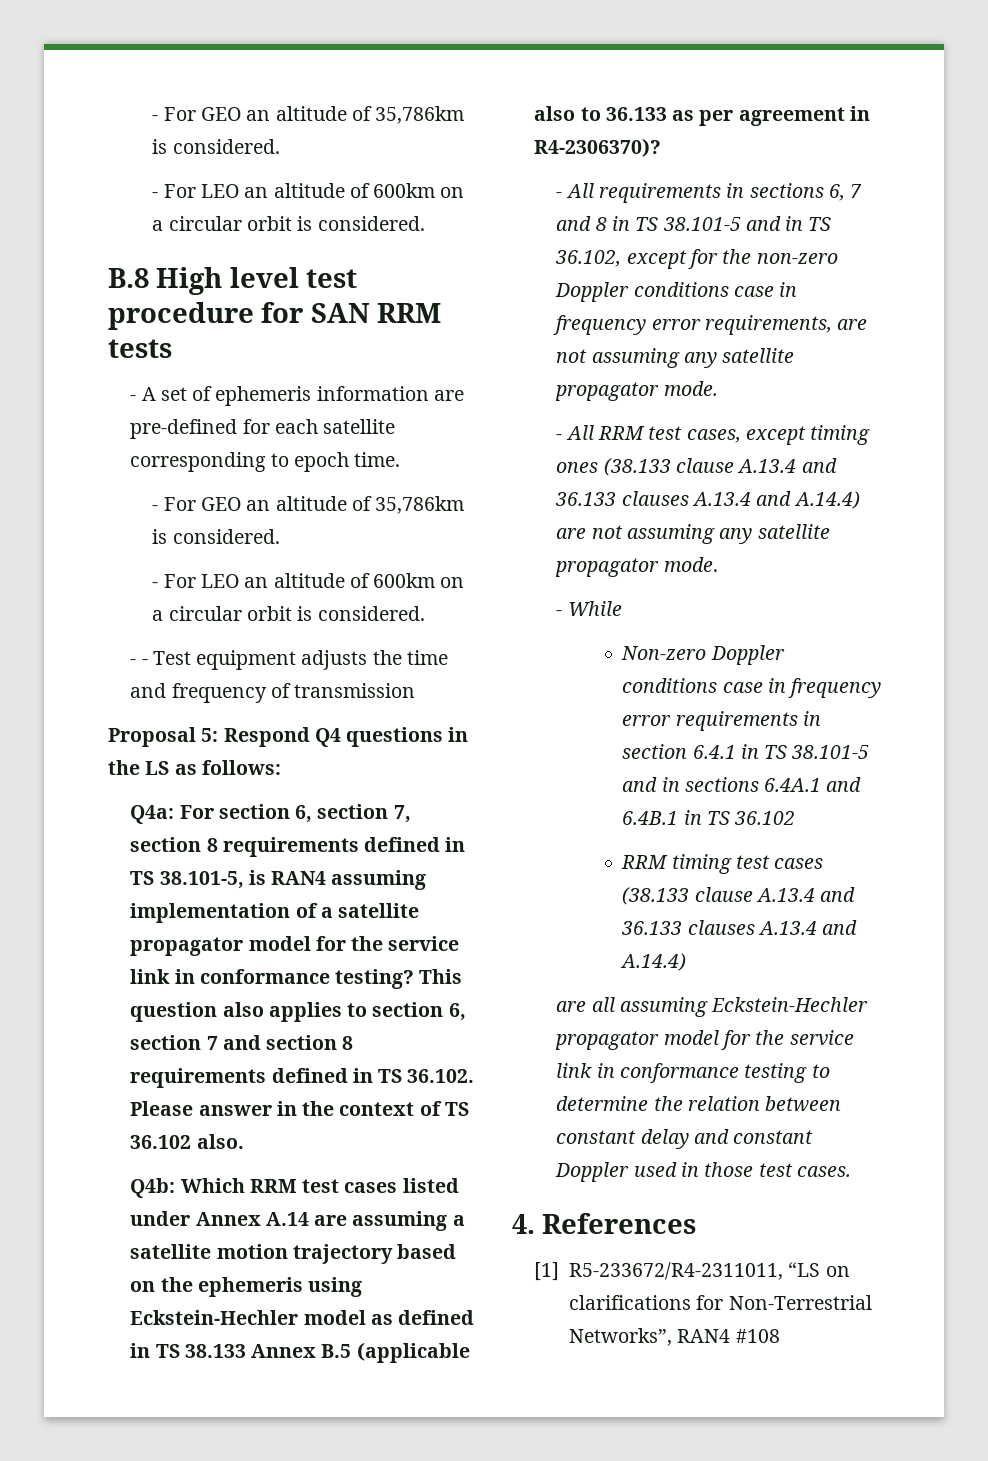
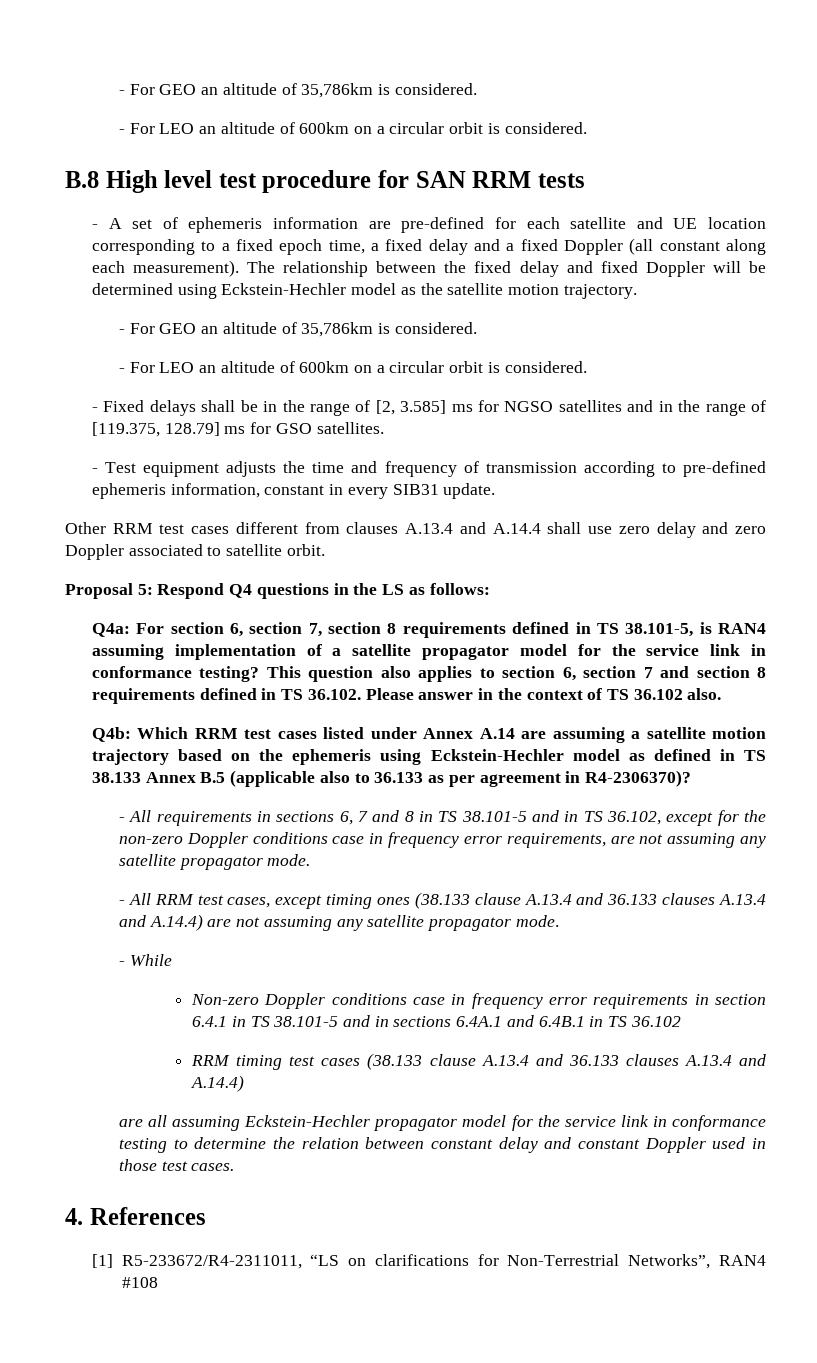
- - A set of ephemeris information are pre-defined for each satellite corresponding to epoch time.
+ - A set of ephemeris information are pre-defined for each satellite and UE location corresponding to a fixed epoch time, a fixed delay and a fixed Doppler (all constant along each measurement). The relationship between the fixed delay and fixed Doppler will be determined using Eckstein-Hechler model as the satellite motion trajectory.
- - - Test equipment adjusts the time and frequency of transmission
+ - Fixed delays shall be in the range of [2, 3.585] ms for NGSO satellites and in the range of [119.375, 128.79] ms for GSO satellites.
+ - Test equipment adjusts the time and frequency of transmission according to pre-defined ephemeris information, constant in every SIB31 update.
+ Other RRM test cases different from clauses A.13.4 and A.14.4 shall use zero delay and zero Doppler associated to satellite orbit.

